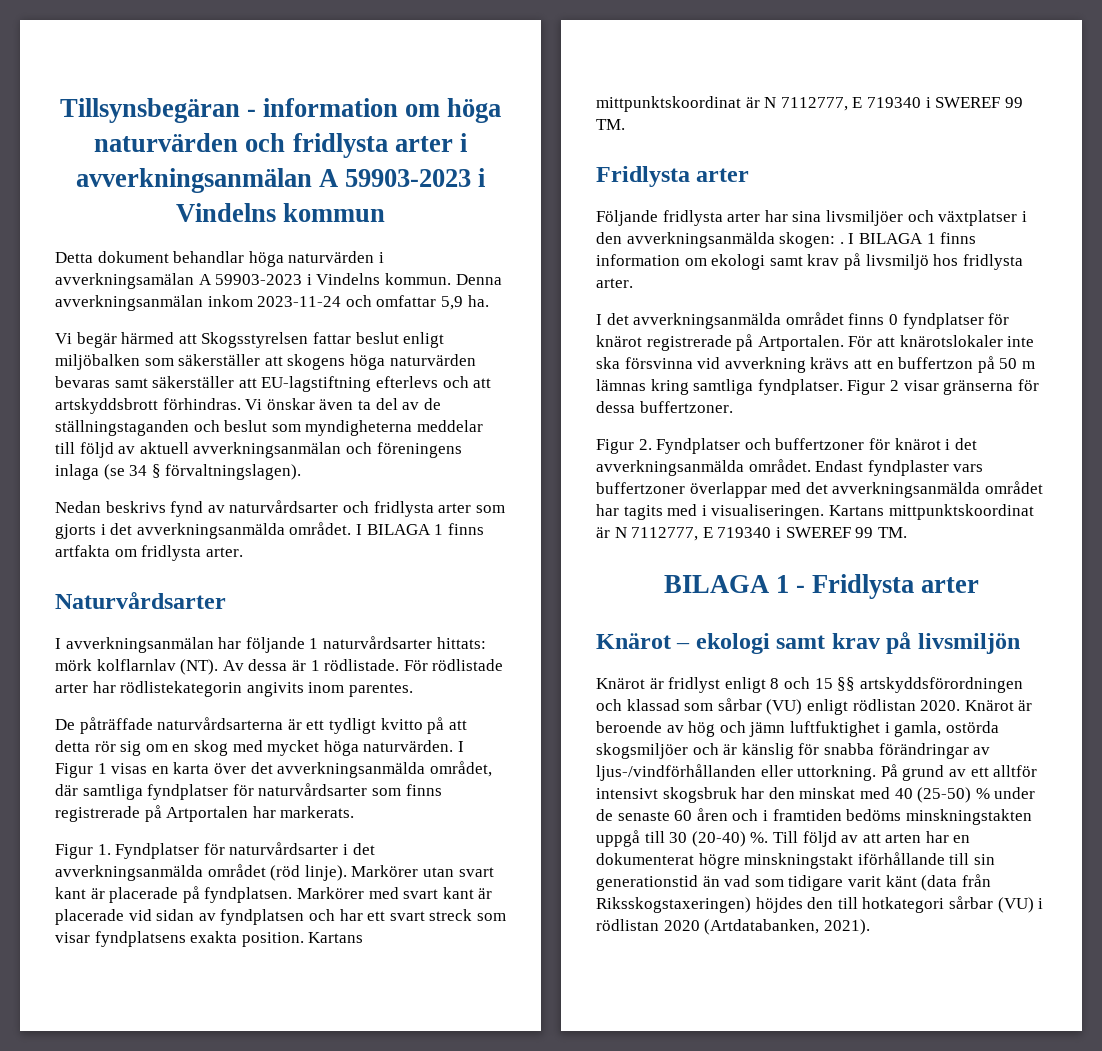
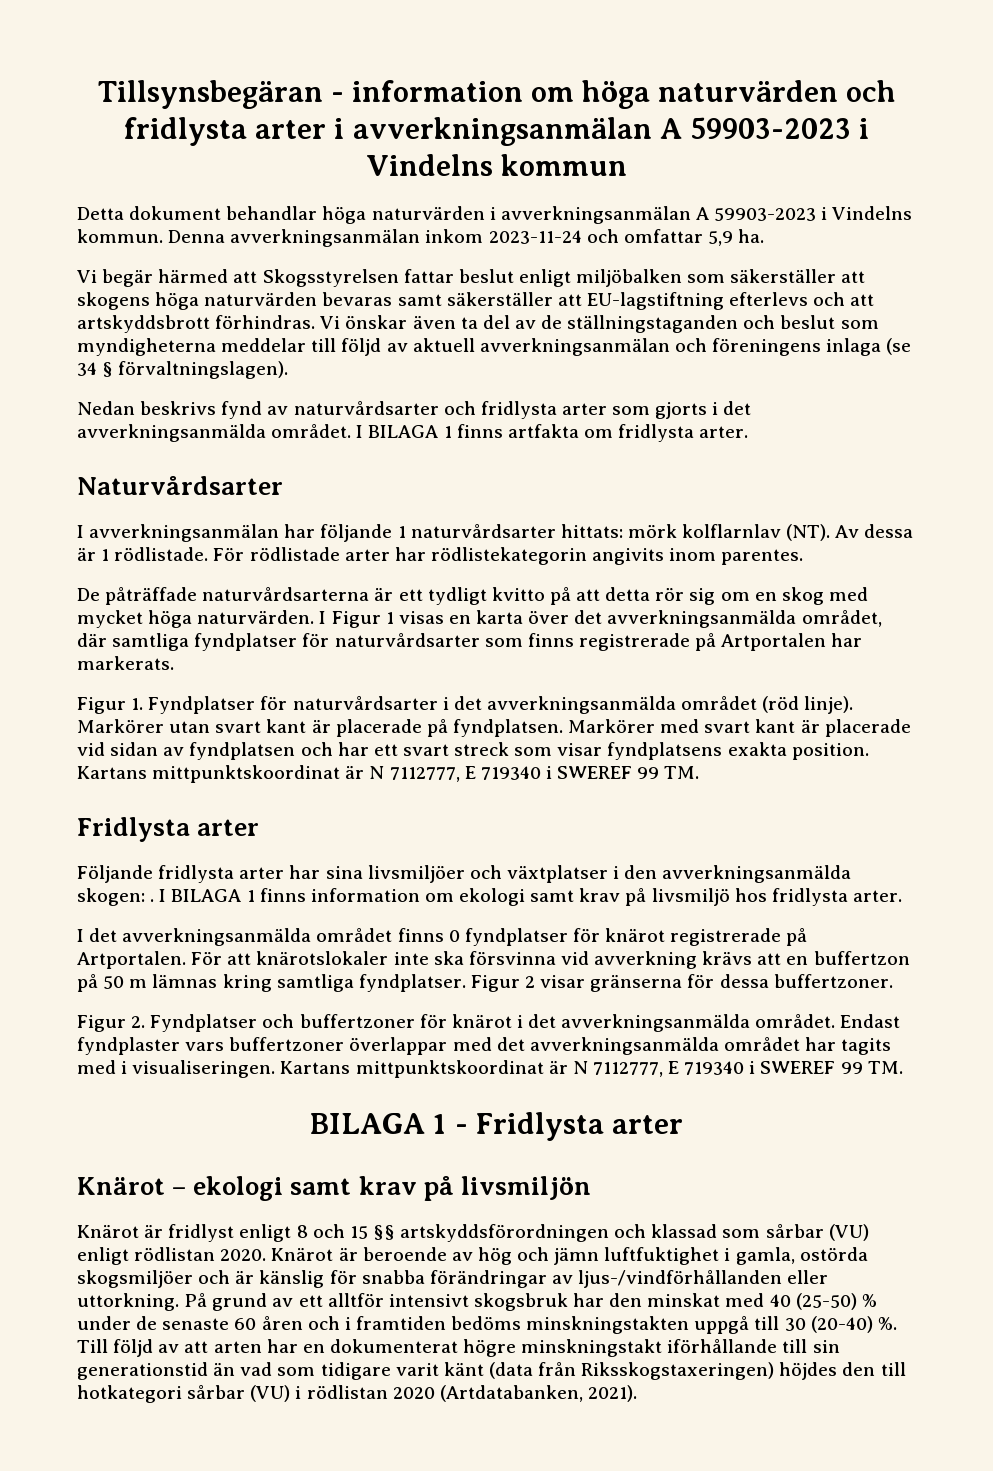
- Detta dokument behandlar höga naturvärden i avverkningsamälan A 59903-2023 i Vindelns kommun.
+ Detta dokument behandlar höga naturvärden i avverkningsanmälan A 59903-2023 i Vindelns kommun.

